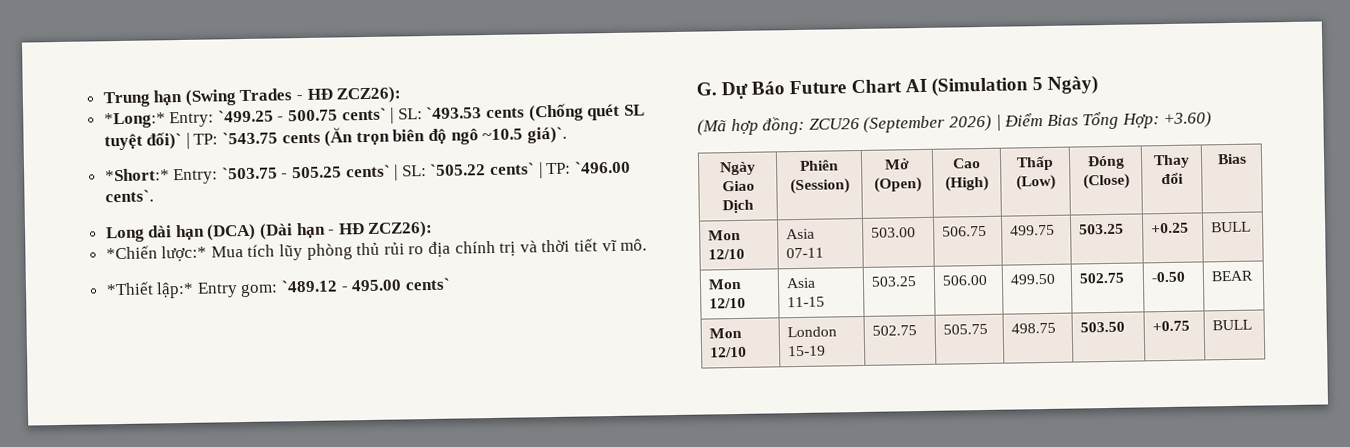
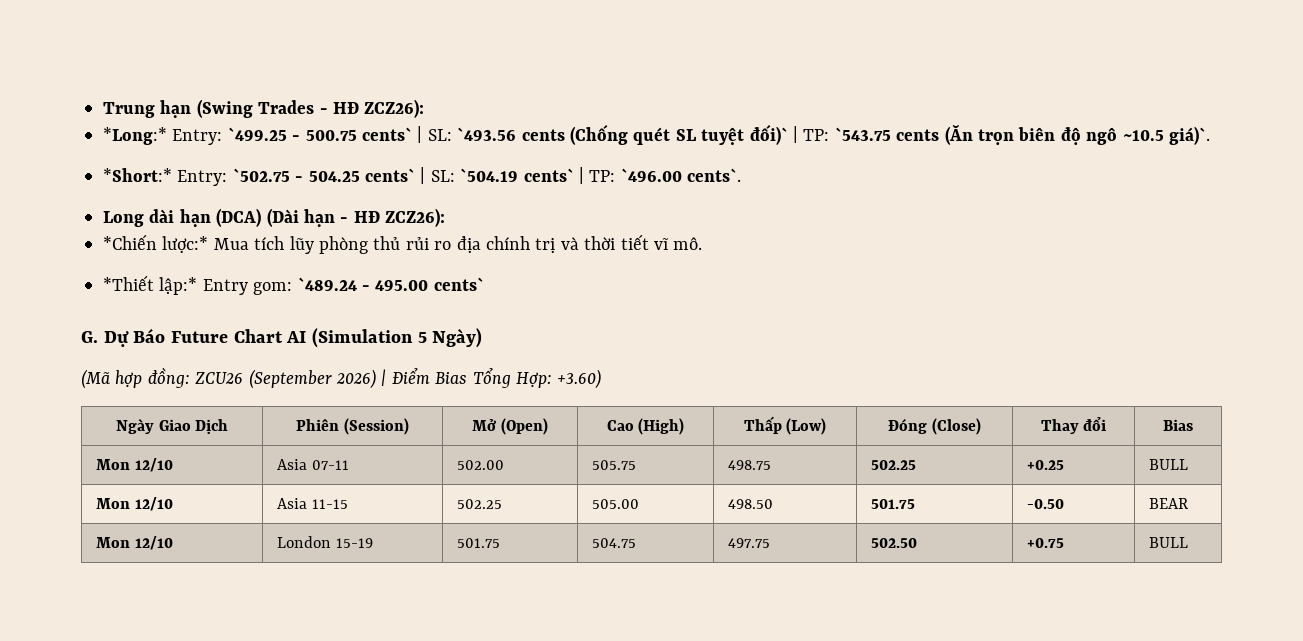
- *Long:* Entry: `499.25 - 500.75 cents` | SL: `493.53 cents (Chống quét SL tuyệt đối)` | TP: `543.75 cents (Ăn trọn biên độ ngô ~10.5 giá)`.
+ *Long:* Entry: `499.25 - 500.75 cents` | SL: `493.56 cents (Chống quét SL tuyệt đối)` | TP: `543.75 cents (Ăn trọn biên độ ngô ~10.5 giá)`.
- *Short:* Entry: `503.75 - 505.25 cents` | SL: `505.22 cents` | TP: `496.00 cents`.
+ *Short:* Entry: `502.75 - 504.25 cents` | SL: `504.19 cents` | TP: `496.00 cents`.
- *Thiết lập:* Entry gom: `489.12 - 495.00 cents`
+ *Thiết lập:* Entry gom: `489.24 - 495.00 cents`
- Mon 12/10 | Asia 07-11 | 503.00 | 506.75 | 499.75 | 503.25 | +0.25 | BULL
+ Mon 12/10 | Asia 07-11 | 502.00 | 505.75 | 498.75 | 502.25 | +0.25 | BULL
- Mon 12/10 | Asia 11-15 | 503.25 | 506.00 | 499.50 | 502.75 | -0.50 | BEAR
+ Mon 12/10 | Asia 11-15 | 502.25 | 505.00 | 498.50 | 501.75 | -0.50 | BEAR
- Mon 12/10 | London 15-19 | 502.75 | 505.75 | 498.75 | 503.50 | +0.75 | BULL
+ Mon 12/10 | London 15-19 | 501.75 | 504.75 | 497.75 | 502.50 | +0.75 | BULL

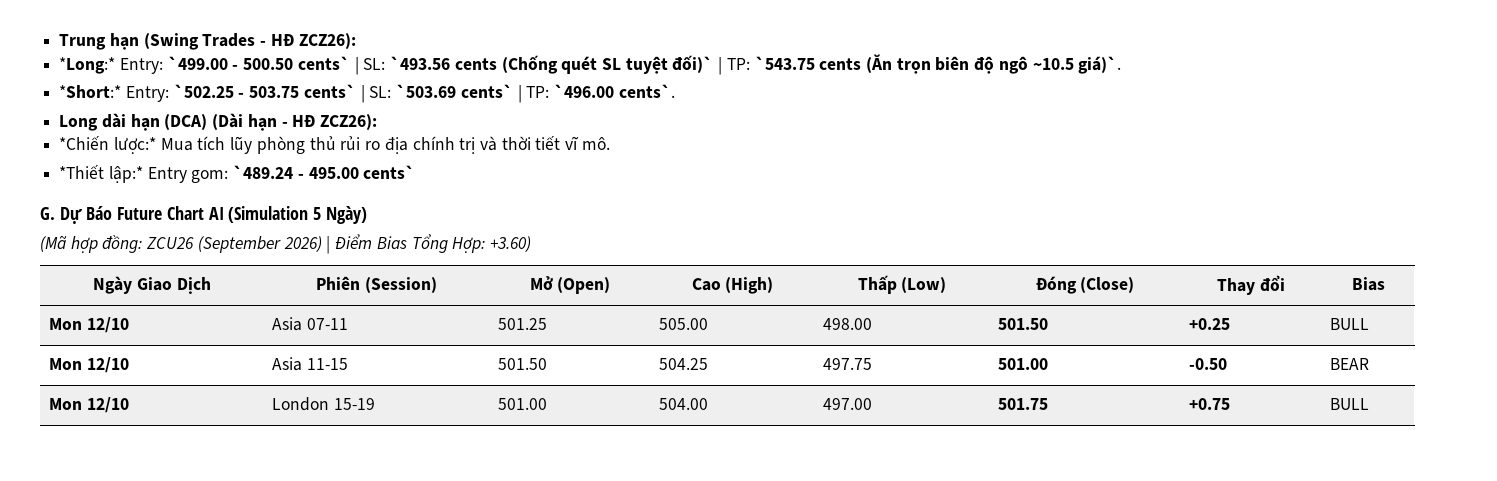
- *Long:* Entry: `499.25 - 500.75 cents` | SL: `493.56 cents (Chống quét SL tuyệt đối)` | TP: `543.75 cents (Ăn trọn biên độ ngô ~10.5 giá)`.
+ *Long:* Entry: `499.00 - 500.50 cents` | SL: `493.56 cents (Chống quét SL tuyệt đối)` | TP: `543.75 cents (Ăn trọn biên độ ngô ~10.5 giá)`.
- *Short:* Entry: `502.75 - 504.25 cents` | SL: `504.19 cents` | TP: `496.00 cents`.
+ *Short:* Entry: `502.25 - 503.75 cents` | SL: `503.69 cents` | TP: `496.00 cents`.
- Mon 12/10 | Asia 07-11 | 502.00 | 505.75 | 498.75 | 502.25 | +0.25 | BULL
+ Mon 12/10 | Asia 07-11 | 501.25 | 505.00 | 498.00 | 501.50 | +0.25 | BULL
- Mon 12/10 | Asia 11-15 | 502.25 | 505.00 | 498.50 | 501.75 | -0.50 | BEAR
+ Mon 12/10 | Asia 11-15 | 501.50 | 504.25 | 497.75 | 501.00 | -0.50 | BEAR
- Mon 12/10 | London 15-19 | 501.75 | 504.75 | 497.75 | 502.50 | +0.75 | BULL
+ Mon 12/10 | London 15-19 | 501.00 | 504.00 | 497.00 | 501.75 | +0.75 | BULL

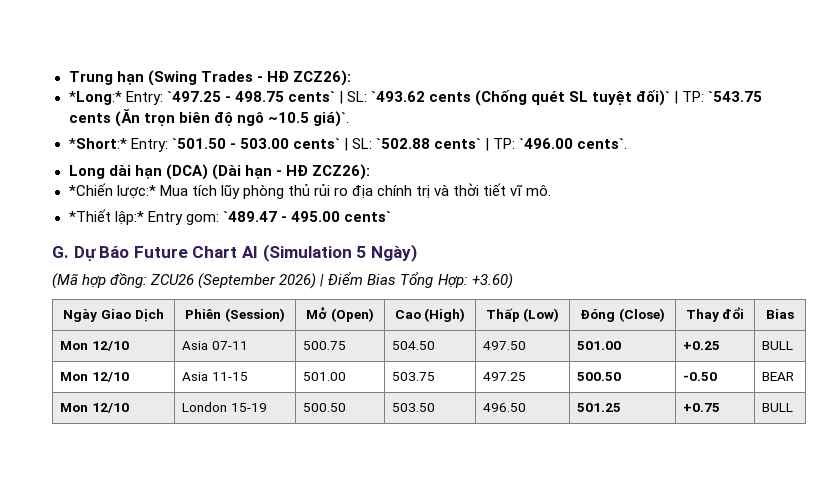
- *Long:* Entry: `499.00 - 500.50 cents` | SL: `493.56 cents (Chống quét SL tuyệt đối)` | TP: `543.75 cents (Ăn trọn biên độ ngô ~10.5 giá)`.
+ *Long:* Entry: `497.25 - 498.75 cents` | SL: `493.62 cents (Chống quét SL tuyệt đối)` | TP: `543.75 cents (Ăn trọn biên độ ngô ~10.5 giá)`.
- *Short:* Entry: `502.25 - 503.75 cents` | SL: `503.69 cents` | TP: `496.00 cents`.
+ *Short:* Entry: `501.50 - 503.00 cents` | SL: `502.88 cents` | TP: `496.00 cents`.
- *Thiết lập:* Entry gom: `489.24 - 495.00 cents`
+ *Thiết lập:* Entry gom: `489.47 - 495.00 cents`
- Mon 12/10 | Asia 07-11 | 501.25 | 505.00 | 498.00 | 501.50 | +0.25 | BULL
+ Mon 12/10 | Asia 07-11 | 500.75 | 504.50 | 497.50 | 501.00 | +0.25 | BULL
- Mon 12/10 | Asia 11-15 | 501.50 | 504.25 | 497.75 | 501.00 | -0.50 | BEAR
+ Mon 12/10 | Asia 11-15 | 501.00 | 503.75 | 497.25 | 500.50 | -0.50 | BEAR
- Mon 12/10 | London 15-19 | 501.00 | 504.00 | 497.00 | 501.75 | +0.75 | BULL
+ Mon 12/10 | London 15-19 | 500.50 | 503.50 | 496.50 | 501.25 | +0.75 | BULL

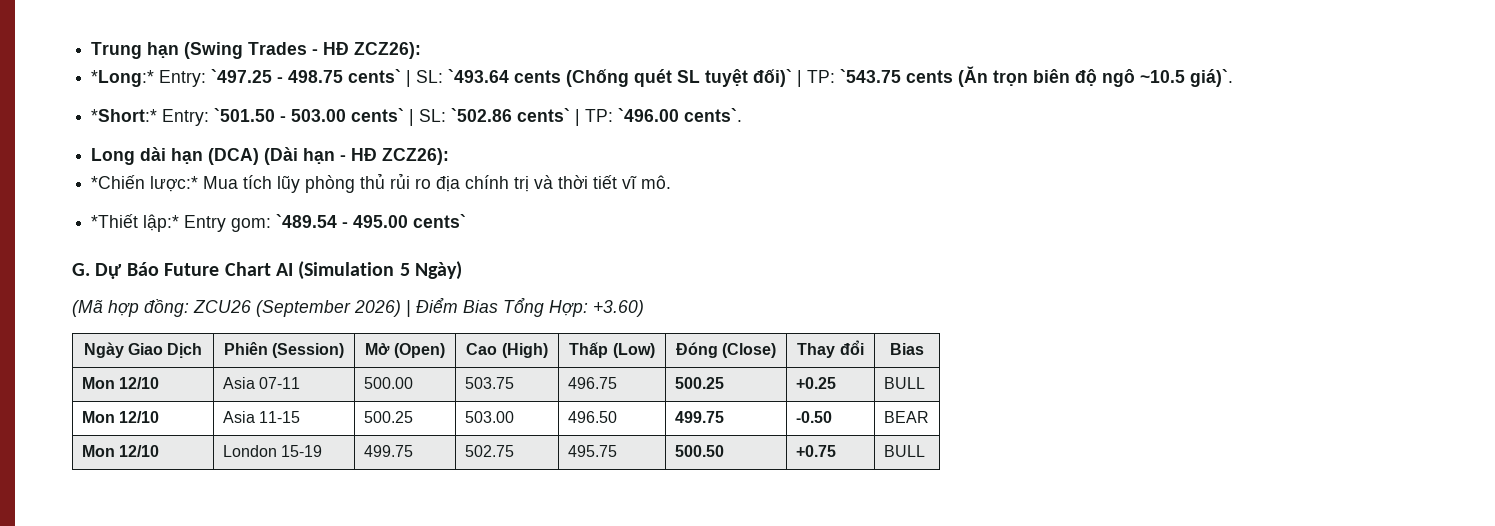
- *Long:* Entry: `497.25 - 498.75 cents` | SL: `493.62 cents (Chống quét SL tuyệt đối)` | TP: `543.75 cents (Ăn trọn biên độ ngô ~10.5 giá)`.
+ *Long:* Entry: `497.25 - 498.75 cents` | SL: `493.64 cents (Chống quét SL tuyệt đối)` | TP: `543.75 cents (Ăn trọn biên độ ngô ~10.5 giá)`.
- *Short:* Entry: `501.50 - 503.00 cents` | SL: `502.88 cents` | TP: `496.00 cents`.
+ *Short:* Entry: `501.50 - 503.00 cents` | SL: `502.86 cents` | TP: `496.00 cents`.
- *Thiết lập:* Entry gom: `489.47 - 495.00 cents`
+ *Thiết lập:* Entry gom: `489.54 - 495.00 cents`
- Mon 12/10 | Asia 07-11 | 500.75 | 504.50 | 497.50 | 501.00 | +0.25 | BULL
+ Mon 12/10 | Asia 07-11 | 500.00 | 503.75 | 496.75 | 500.25 | +0.25 | BULL
- Mon 12/10 | Asia 11-15 | 501.00 | 503.75 | 497.25 | 500.50 | -0.50 | BEAR
+ Mon 12/10 | Asia 11-15 | 500.25 | 503.00 | 496.50 | 499.75 | -0.50 | BEAR
- Mon 12/10 | London 15-19 | 500.50 | 503.50 | 496.50 | 501.25 | +0.75 | BULL
+ Mon 12/10 | London 15-19 | 499.75 | 502.75 | 495.75 | 500.50 | +0.75 | BULL

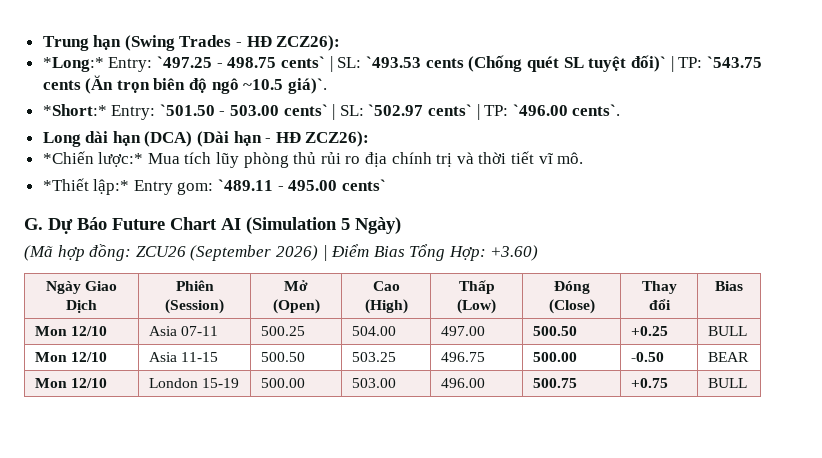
- *Long:* Entry: `497.25 - 498.75 cents` | SL: `493.64 cents (Chống quét SL tuyệt đối)` | TP: `543.75 cents (Ăn trọn biên độ ngô ~10.5 giá)`.
+ *Long:* Entry: `497.25 - 498.75 cents` | SL: `493.53 cents (Chống quét SL tuyệt đối)` | TP: `543.75 cents (Ăn trọn biên độ ngô ~10.5 giá)`.
- *Short:* Entry: `501.50 - 503.00 cents` | SL: `502.86 cents` | TP: `496.00 cents`.
+ *Short:* Entry: `501.50 - 503.00 cents` | SL: `502.97 cents` | TP: `496.00 cents`.
- *Thiết lập:* Entry gom: `489.54 - 495.00 cents`
+ *Thiết lập:* Entry gom: `489.11 - 495.00 cents`
- Mon 12/10 | Asia 07-11 | 500.00 | 503.75 | 496.75 | 500.25 | +0.25 | BULL
+ Mon 12/10 | Asia 07-11 | 500.25 | 504.00 | 497.00 | 500.50 | +0.25 | BULL
- Mon 12/10 | Asia 11-15 | 500.25 | 503.00 | 496.50 | 499.75 | -0.50 | BEAR
+ Mon 12/10 | Asia 11-15 | 500.50 | 503.25 | 496.75 | 500.00 | -0.50 | BEAR
- Mon 12/10 | London 15-19 | 499.75 | 502.75 | 495.75 | 500.50 | +0.75 | BULL
+ Mon 12/10 | London 15-19 | 500.00 | 503.00 | 496.00 | 500.75 | +0.75 | BULL

